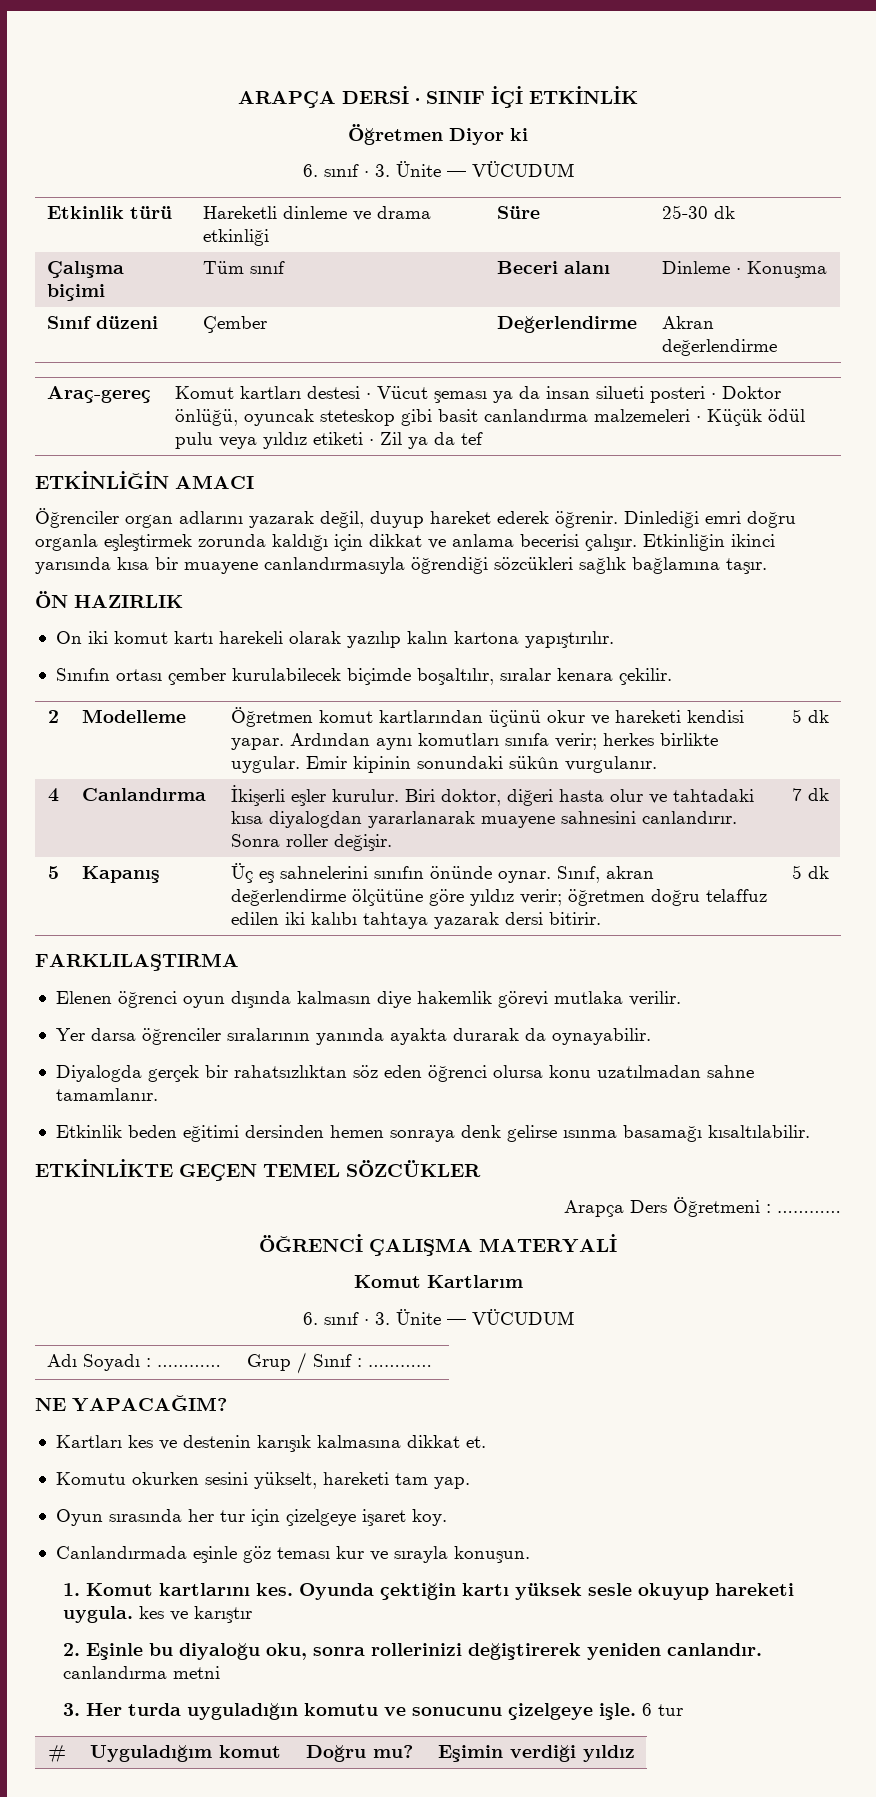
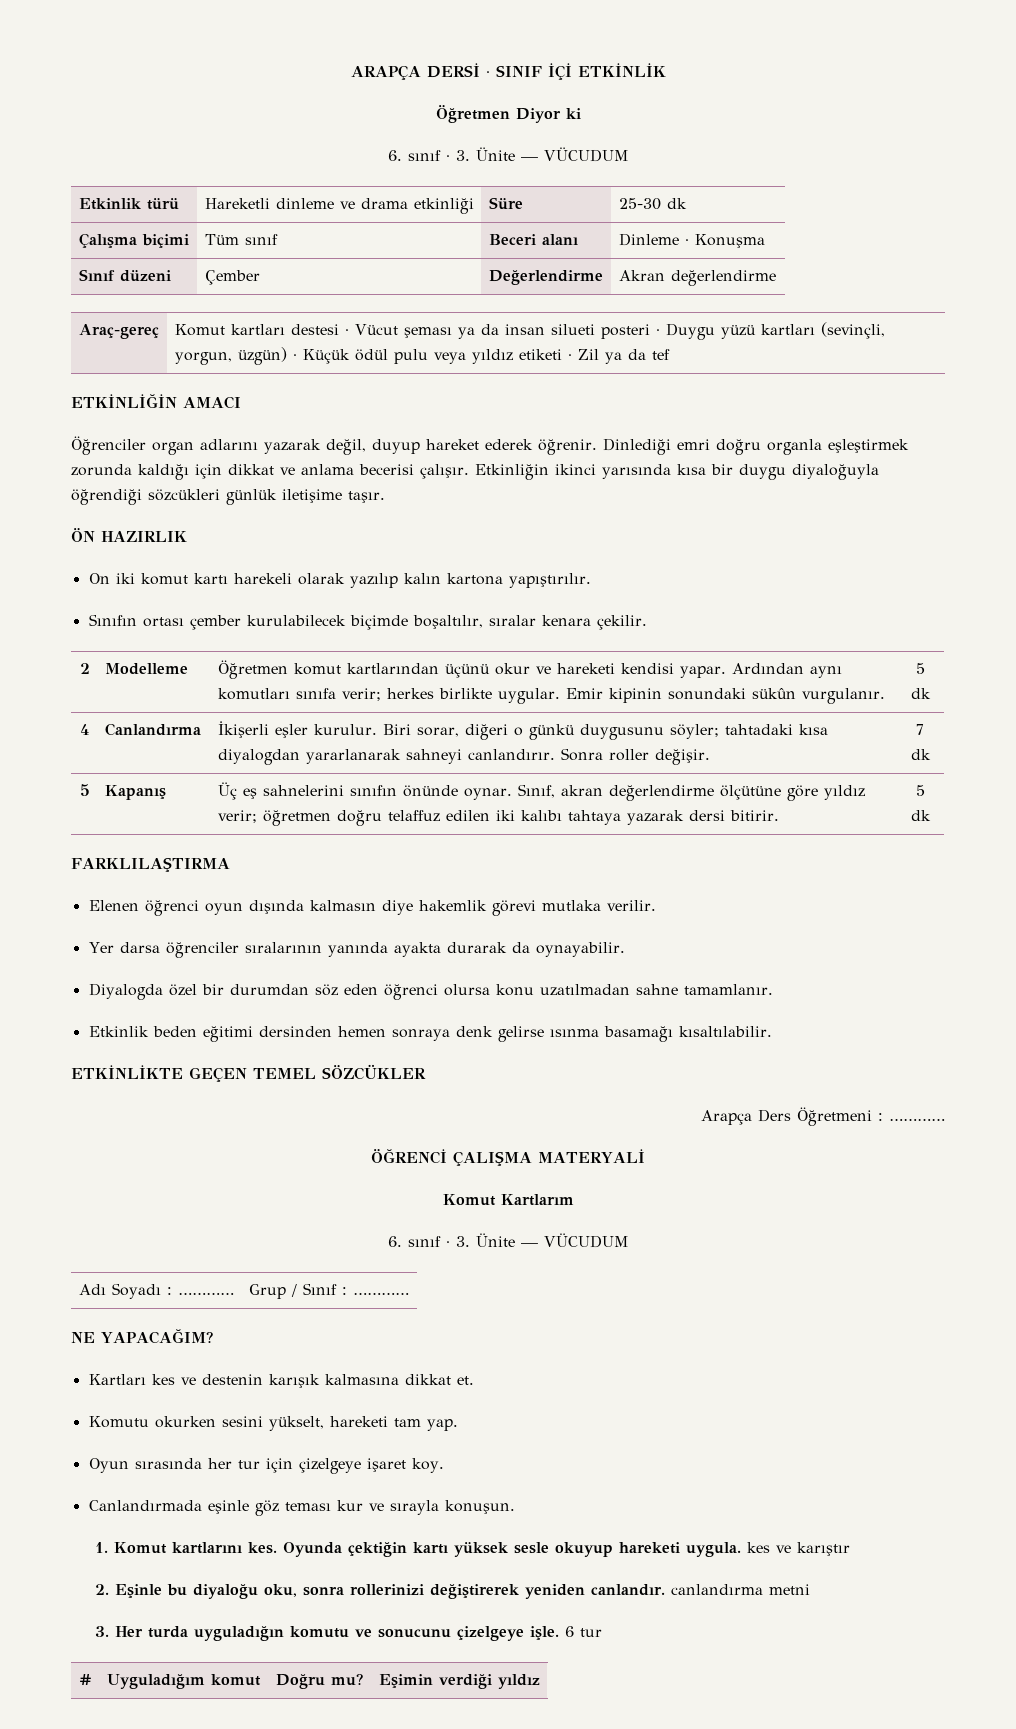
- Araç-gereç | Komut kartları destesi · Vücut şeması ya da insan silueti posteri · Doktor önlüğü, oyuncak steteskop gibi basit canlandırma malzemeleri · Küçük ödül pulu veya yıldız etiketi · Zil ya da tef
+ Araç-gereç | Komut kartları destesi · Vücut şeması ya da insan silueti posteri · Duygu yüzü kartları (sevinçli, yorgun, üzgün) · Küçük ödül pulu veya yıldız etiketi · Zil ya da tef
- Etkinliğin ikinci yarısında kısa bir muayene canlandırmasıyla öğrendiği sözcükleri sağlık bağlamına taşır.
+ Etkinliğin ikinci yarısında kısa bir duygu diyaloğuyla öğrendiği sözcükleri günlük iletişime taşır.
- 4 | Canlandırma | İkişerli eşler kurulur. Biri doktor, diğeri hasta olur ve tahtadaki kısa diyalogdan yararlanarak muayene sahnesini canlandırır. Sonra roller değişir. | 7 dk
+ 4 | Canlandırma | İkişerli eşler kurulur. Biri sorar, diğeri o günkü duygusunu söyler; tahtadaki kısa diyalogdan yararlanarak sahneyi canlandırır. Sonra roller değişir. | 7 dk
- Diyalogda gerçek bir rahatsızlıktan söz eden öğrenci olursa konu uzatılmadan sahne tamamlanır.
+ Diyalogda özel bir durumdan söz eden öğrenci olursa konu uzatılmadan sahne tamamlanır.

